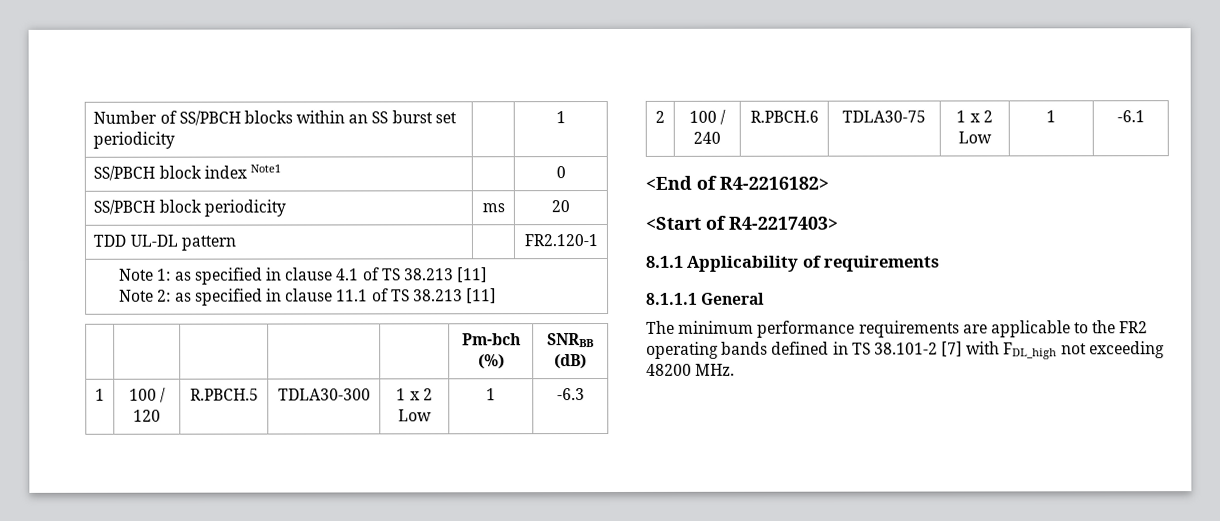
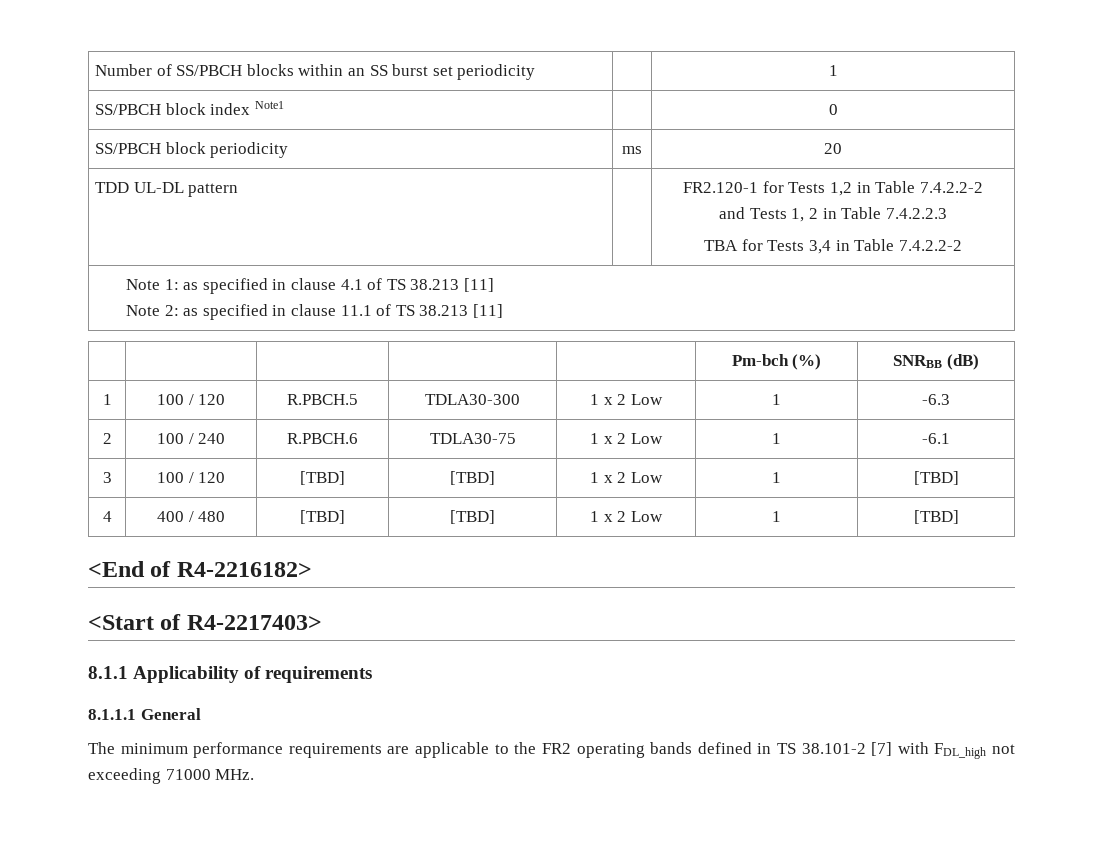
- TDD UL-DL pattern | | FR2.120-1
+ TDD UL-DL pattern | | FR2.120-1 for Tests 1,2 in Table 7.4.2.2-2
+ and Tests 1, 2 in Table 7.4.2.2.3
+ TBA for Tests 3,4 in Table 7.4.2.2-2
+ 3 | 100 / 120 | [TBD] | [TBD] | 1 x 2 Low | 1 | [TBD]
+ 4 | 400 / 480 | [TBD] | [TBD] | 1 x 2 Low | 1 | [TBD]
- The minimum performance requirements are applicable to the FR2 operating bands defined in TS 38.101-2 [7] with FDL_high not exceeding 48200 MHz.
+ The minimum performance requirements are applicable to the FR2 operating bands defined in TS 38.101-2 [7] with FDL_high not exceeding 71000 MHz.

